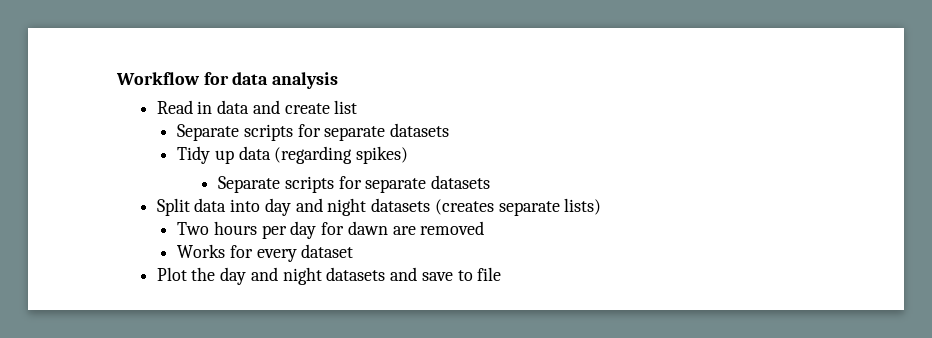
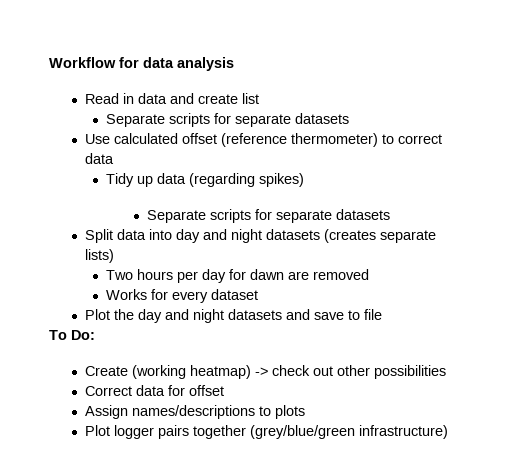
+ Use calculated offset (reference thermometer) to correct data
+ To Do:
+ Create (working heatmap) -> check out other possibilities
+ Correct data for offset
+ Assign names/descriptions to plots
+ Plot logger pairs together (grey/blue/green infrastructure)

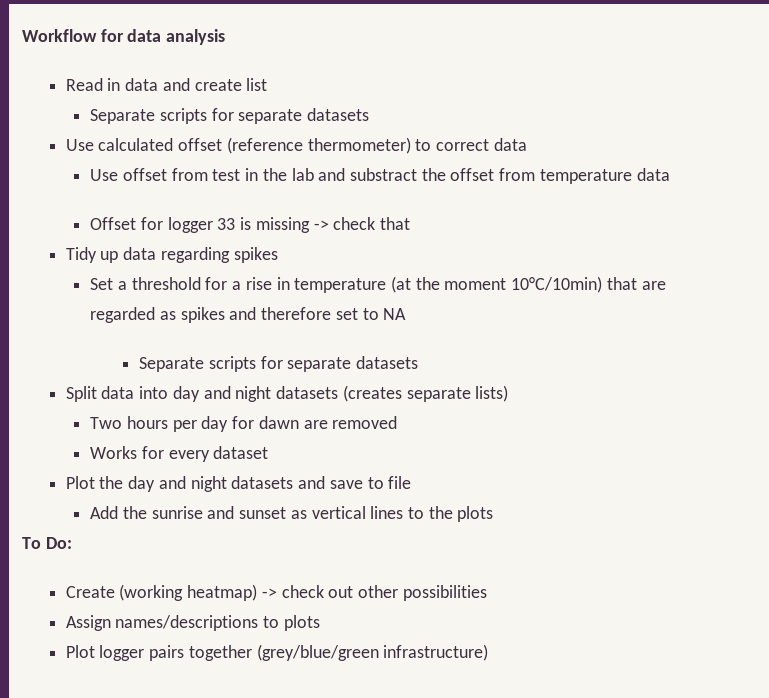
- Tidy up data (regarding spikes)
+ Use offset from test in the lab and substract the offset from temperature data
+ Offset for logger 33 is missing -> check that
+ Tidy up data regarding spikes
+ Set a threshold for a rise in temperature (at the moment 10°C/10min) that are regarded as spikes and therefore set to NA
+ Add the sunrise and sunset as vertical lines to the plots
- Correct data for offset

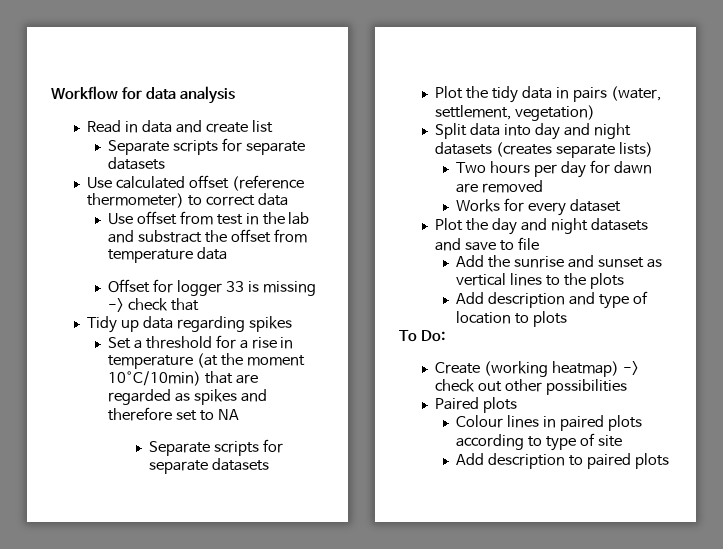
+ Plot the tidy data in pairs (water, settlement, vegetation)
+ Add description and type of location to plots
- Assign names/descriptions to plots
- Plot logger pairs together (grey/blue/green infrastructure)
+ Paired plots
+ Colour lines in paired plots according to type of site
+ Add description to paired plots

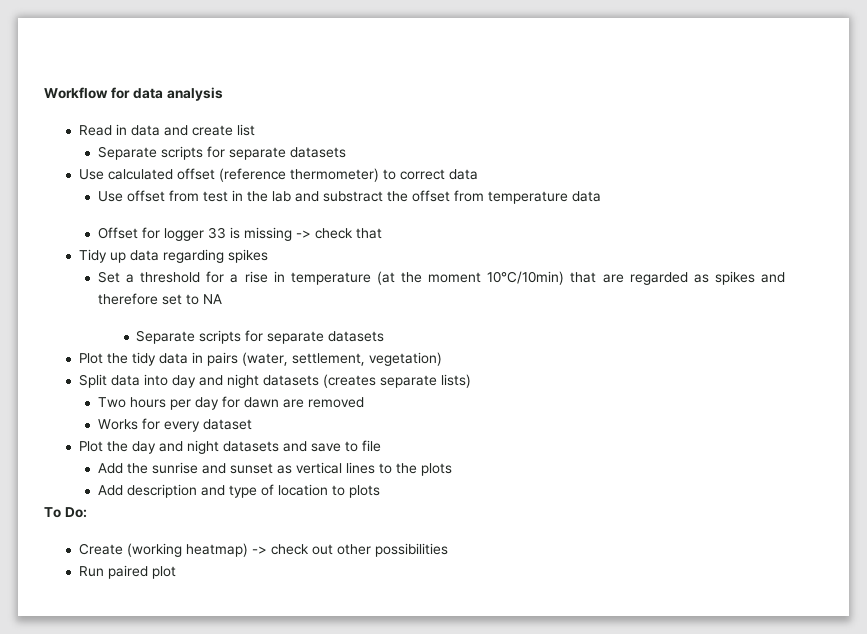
- Paired plots
- Colour lines in paired plots according to type of site
- Add description to paired plots
+ Run paired plot

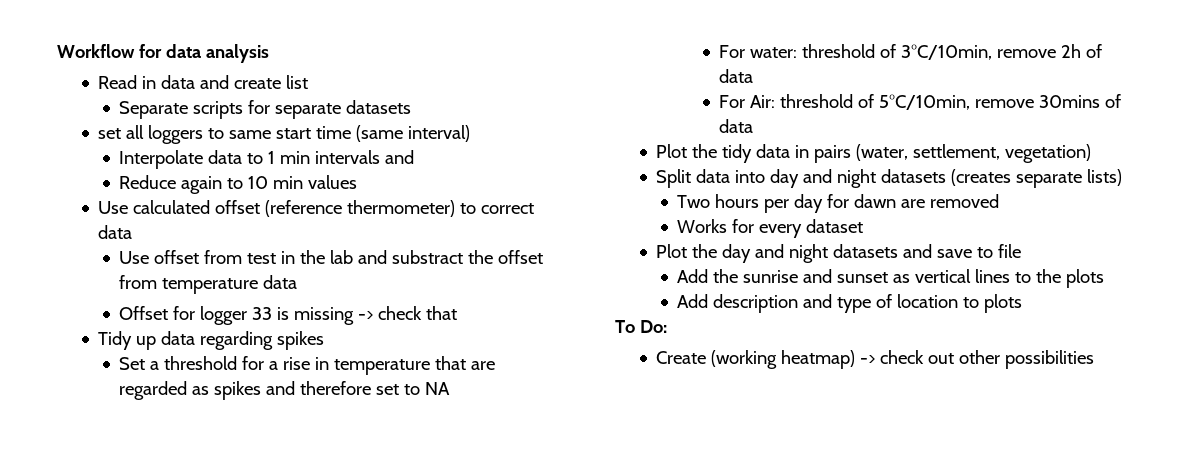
+ set all loggers to same start time (same interval)
+ Interpolate data to 1 min intervals and
+ Reduce again to 10 min values
- Set a threshold for a rise in temperature (at the moment 10°C/10min) that are regarded as spikes and therefore set to NA
- Separate scripts for separate datasets
+ Set a threshold for a rise in temperature that are regarded as spikes and therefore set to NA
+ For water: threshold of 3°C/10min, remove 2h of data
+ For Air: threshold of 5°C/10min, remove 30mins of data
- Run paired plot

